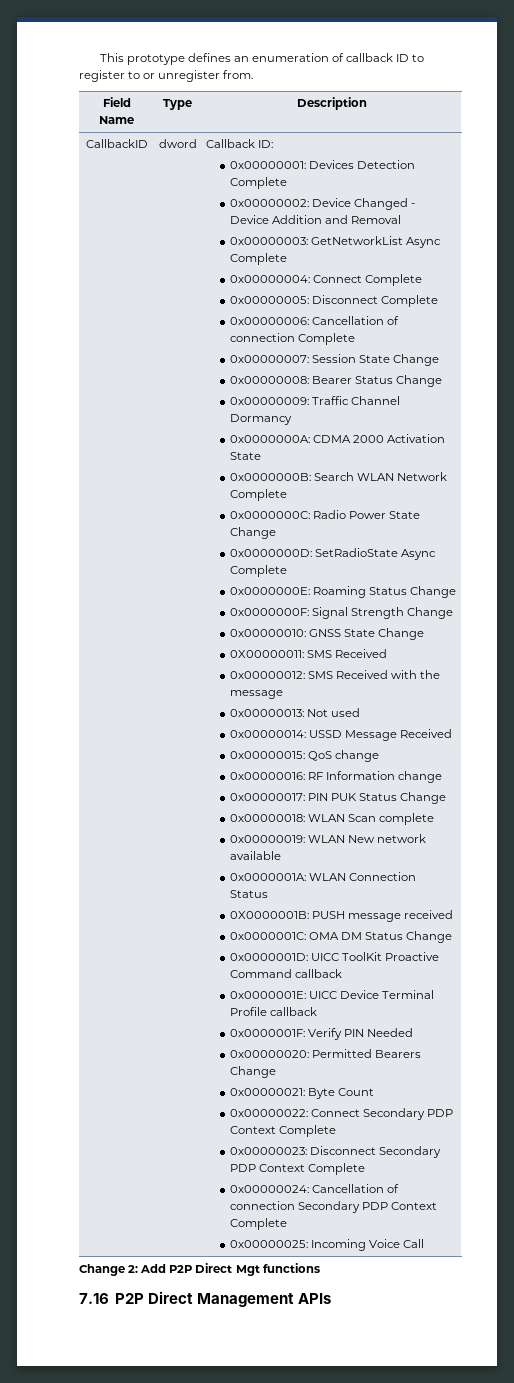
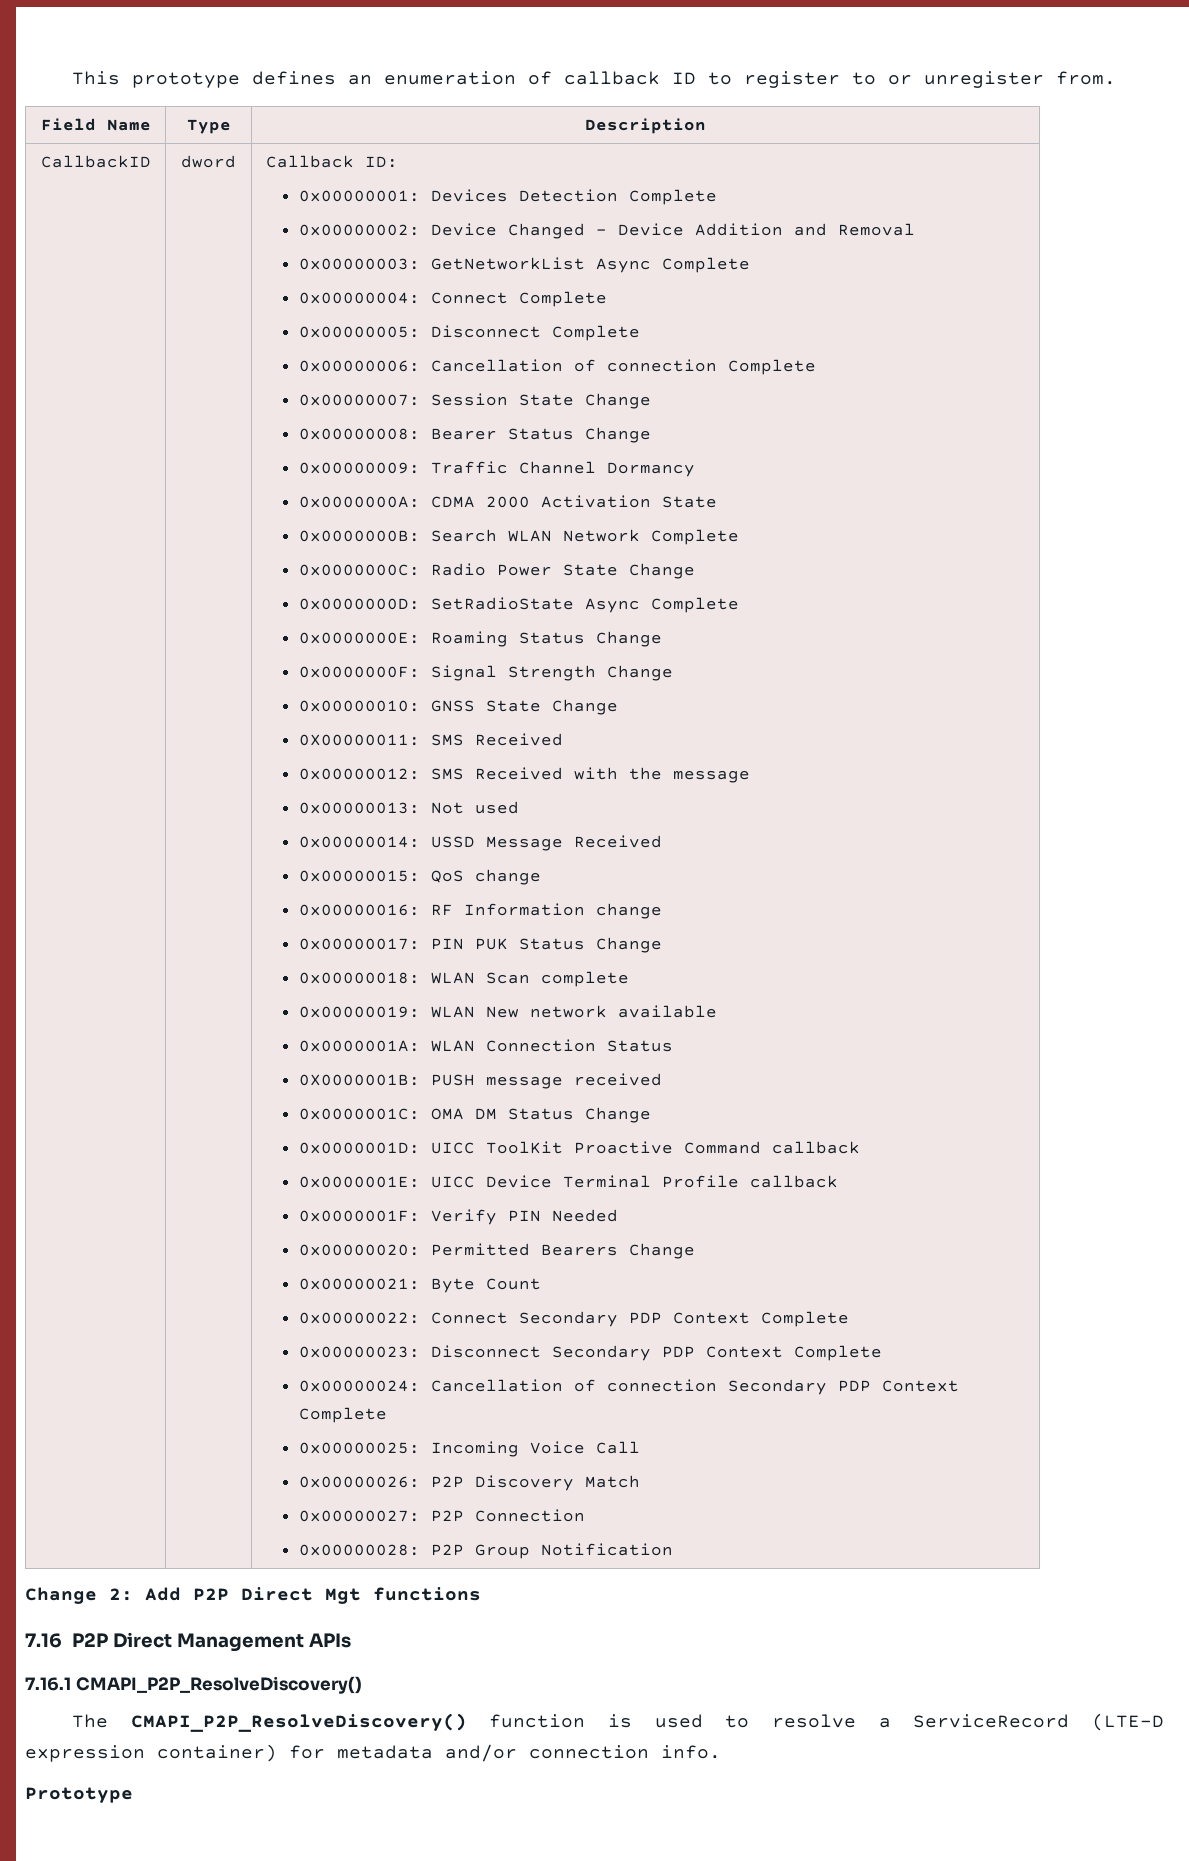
+ 0x00000026: P2P Discovery Match
+ 0x00000027: P2P Connection
+ 0x00000028: P2P Group Notification
+ 7.16.1 CMAPI_P2P_ResolveDiscovery()
+ The CMAPI_P2P_ResolveDiscovery() function is used to resolve a ServiceRecord (LTE-D expression container) for metadata and/or connection info.
+ Prototype

